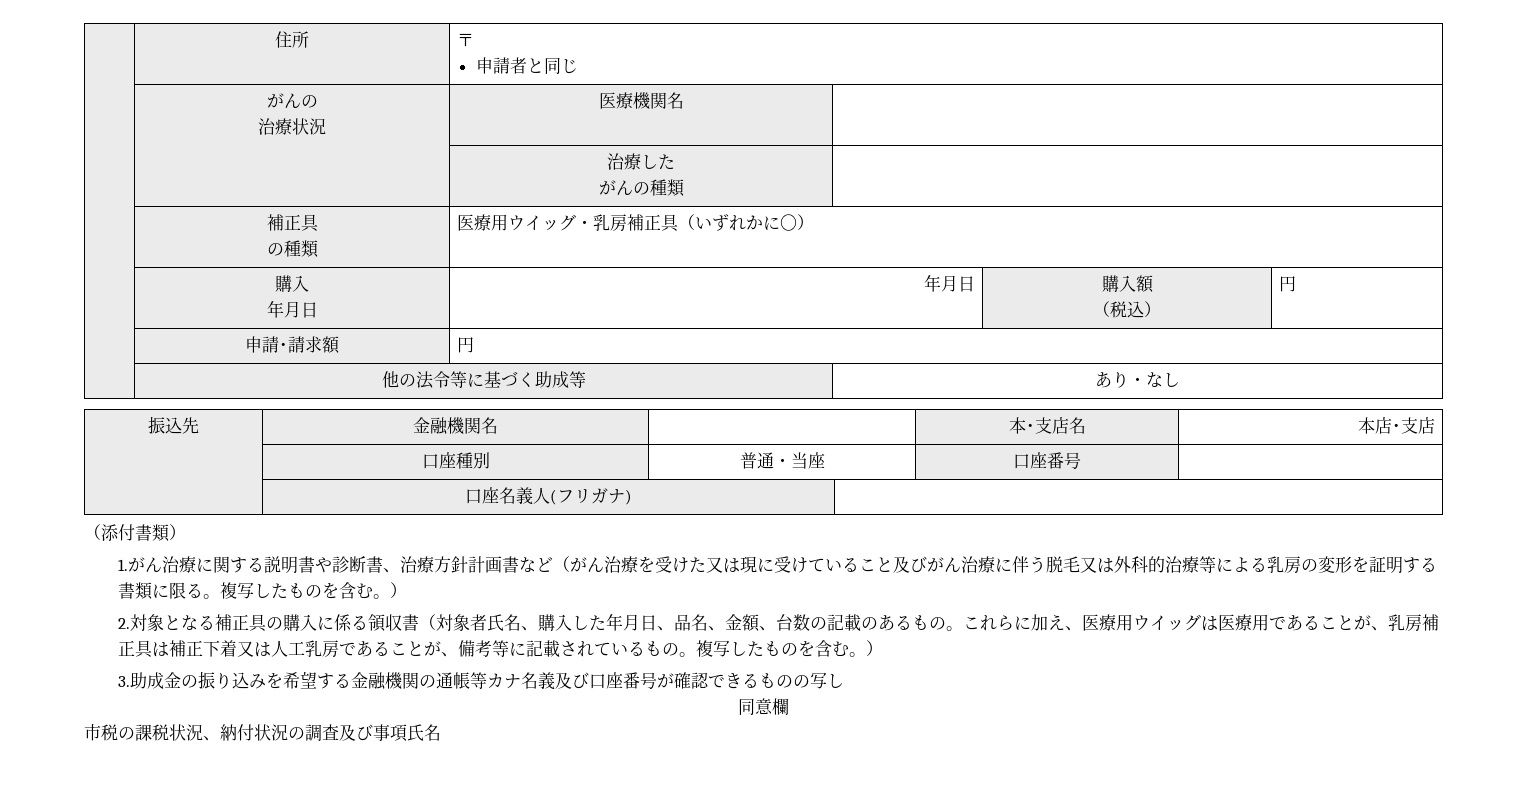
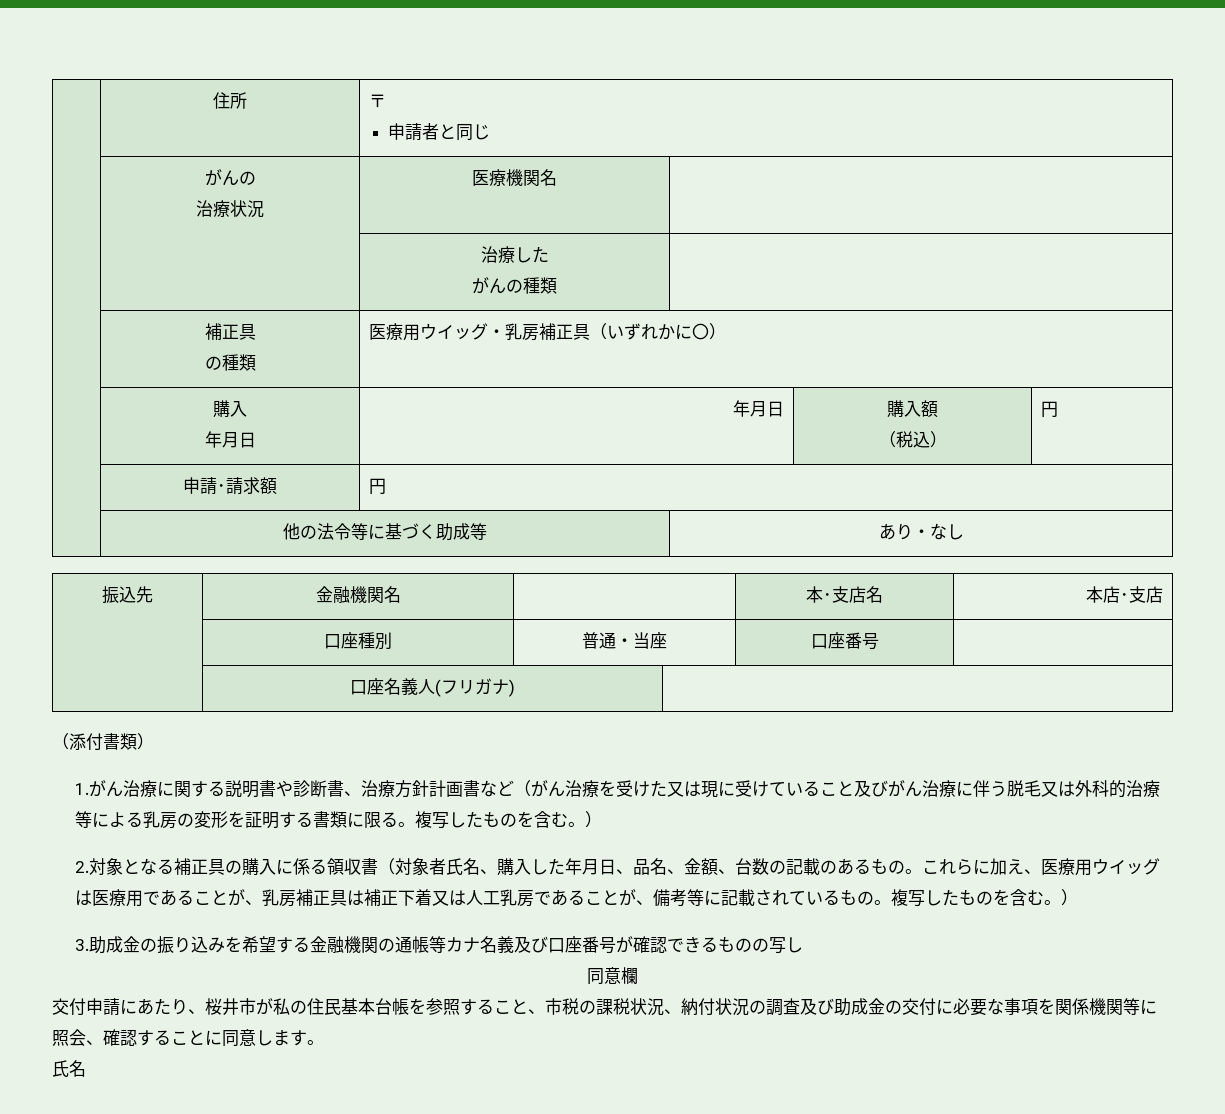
- 市税の課税状況、納付状況の調査及び事項氏名
+ 交付申請にあたり、桜井市が私の住民基本台帳を参照すること、市税の課税状況、納付状況の調査及び助成金の交付に必要な事項を関係機関等に照会、確認することに同意します。
+ 氏名

